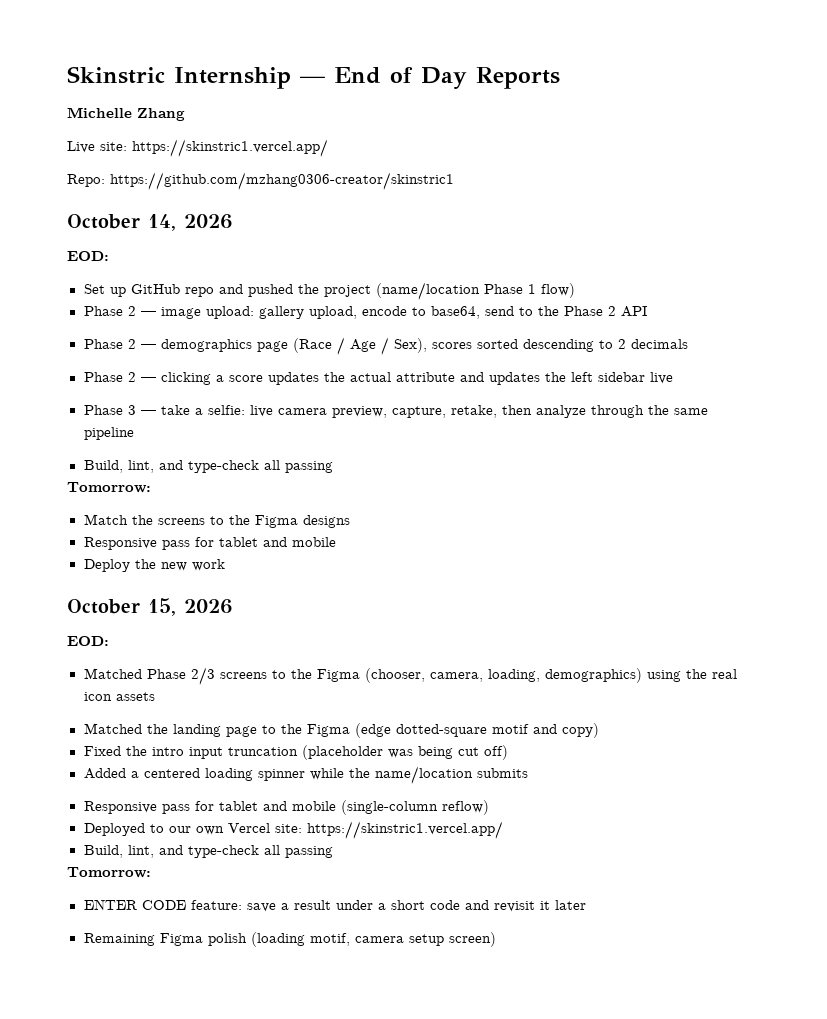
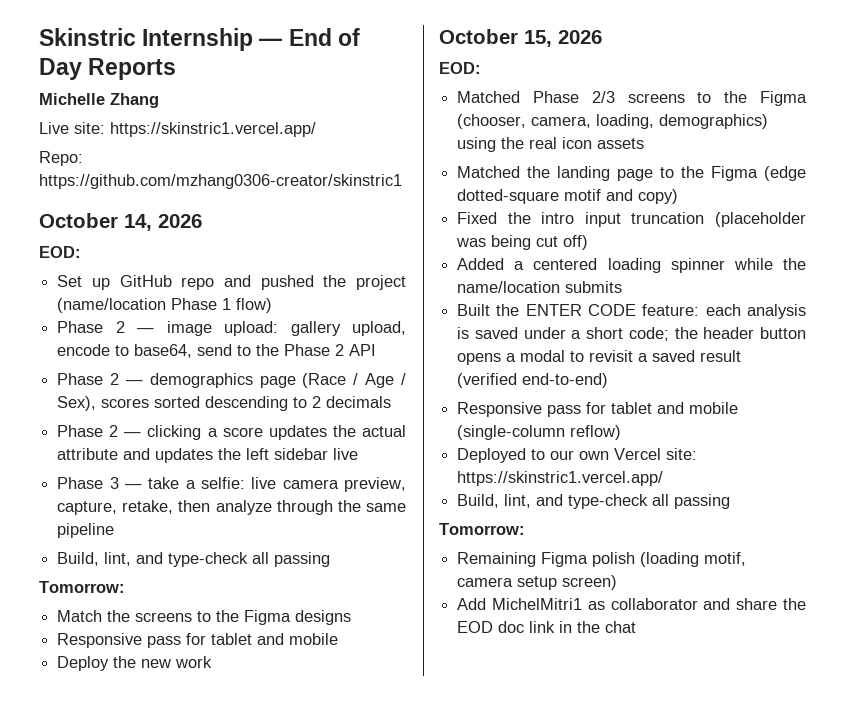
+ Built the ENTER CODE feature: each analysis is saved under a short code; the header button opens a modal to revisit a saved result (verified end-to-end)
- ENTER CODE feature: save a result under a short code and revisit it later
+ Add MichelMitri1 as collaborator and share the EOD doc link in the chat

